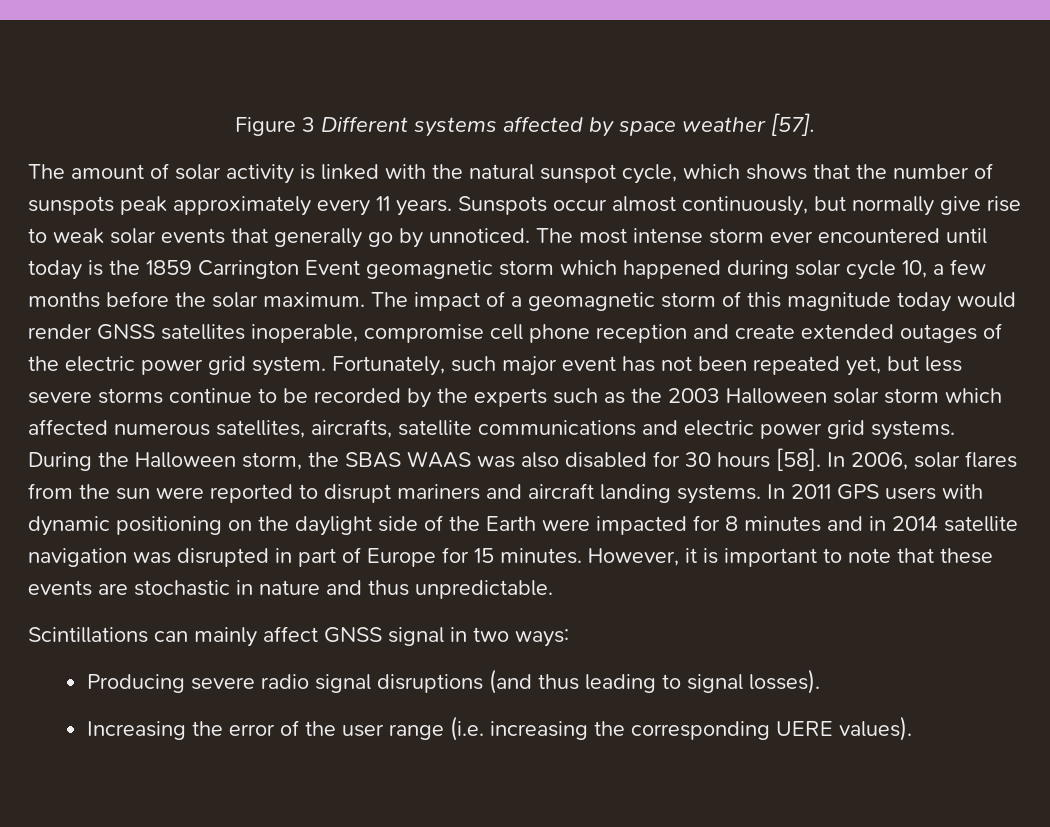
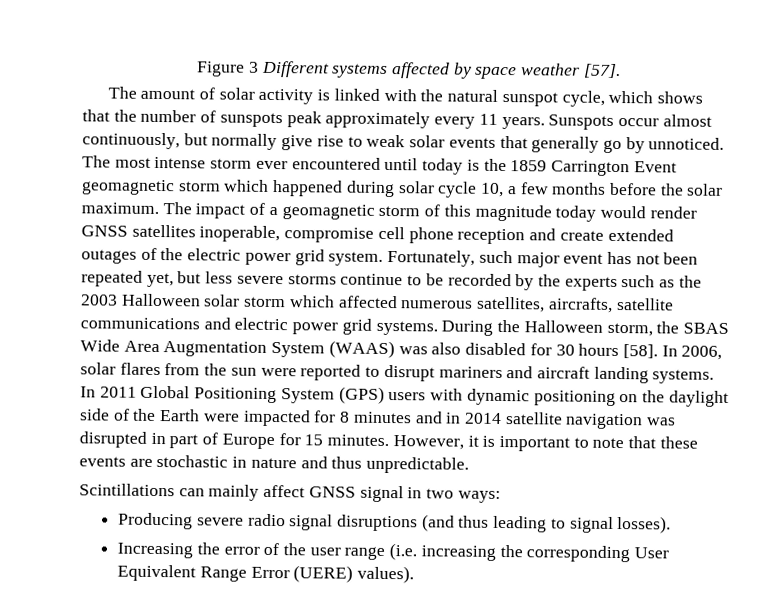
- During the Halloween storm, the SBAS WAAS was also disabled for 30 hours [58].
+ During the Halloween storm, the SBAS Wide Area Augmentation System (WAAS) was also disabled for 30 hours [58].
- In 2011 GPS users with dynamic positioning on the daylight side of the Earth were impacted for 8 minutes and in 2014 satellite navigation was disrupted in part of Europe for 15 minutes.
+ In 2011 Global Positioning System (GPS) users with dynamic positioning on the daylight side of the Earth were impacted for 8 minutes and in 2014 satellite navigation was disrupted in part of Europe for 15 minutes.
- Increasing the error of the user range (i.e. increasing the corresponding UERE values).
+ Increasing the error of the user range (i.e. increasing the corresponding User Equivalent Range Error (UERE) values).

